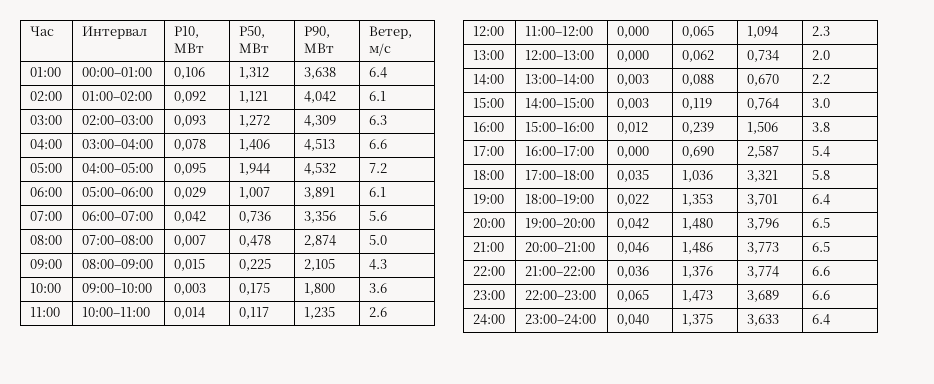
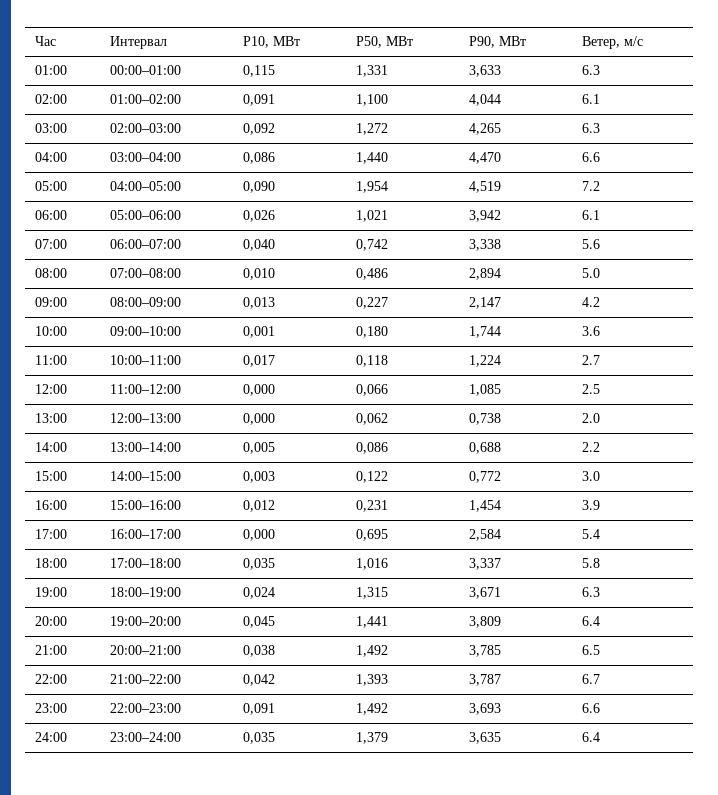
- 01:00 | 00:00–01:00 | 0,106 | 1,312 | 3,638 | 6.4
+ 01:00 | 00:00–01:00 | 0,115 | 1,331 | 3,633 | 6.3
- 02:00 | 01:00–02:00 | 0,092 | 1,121 | 4,042 | 6.1
+ 02:00 | 01:00–02:00 | 0,091 | 1,100 | 4,044 | 6.1
- 03:00 | 02:00–03:00 | 0,093 | 1,272 | 4,309 | 6.3
+ 03:00 | 02:00–03:00 | 0,092 | 1,272 | 4,265 | 6.3
- 04:00 | 03:00–04:00 | 0,078 | 1,406 | 4,513 | 6.6
+ 04:00 | 03:00–04:00 | 0,086 | 1,440 | 4,470 | 6.6
- 05:00 | 04:00–05:00 | 0,095 | 1,944 | 4,532 | 7.2
+ 05:00 | 04:00–05:00 | 0,090 | 1,954 | 4,519 | 7.2
- 06:00 | 05:00–06:00 | 0,029 | 1,007 | 3,891 | 6.1
+ 06:00 | 05:00–06:00 | 0,026 | 1,021 | 3,942 | 6.1
- 07:00 | 06:00–07:00 | 0,042 | 0,736 | 3,356 | 5.6
+ 07:00 | 06:00–07:00 | 0,040 | 0,742 | 3,338 | 5.6
- 08:00 | 07:00–08:00 | 0,007 | 0,478 | 2,874 | 5.0
+ 08:00 | 07:00–08:00 | 0,010 | 0,486 | 2,894 | 5.0
- 09:00 | 08:00–09:00 | 0,015 | 0,225 | 2,105 | 4.3
+ 09:00 | 08:00–09:00 | 0,013 | 0,227 | 2,147 | 4.2
- 10:00 | 09:00–10:00 | 0,003 | 0,175 | 1,800 | 3.6
+ 10:00 | 09:00–10:00 | 0,001 | 0,180 | 1,744 | 3.6
- 11:00 | 10:00–11:00 | 0,014 | 0,117 | 1,235 | 2.6
+ 11:00 | 10:00–11:00 | 0,017 | 0,118 | 1,224 | 2.7
- 12:00 | 11:00–12:00 | 0,000 | 0,065 | 1,094 | 2.3
+ 12:00 | 11:00–12:00 | 0,000 | 0,066 | 1,085 | 2.5
- 13:00 | 12:00–13:00 | 0,000 | 0,062 | 0,734 | 2.0
+ 13:00 | 12:00–13:00 | 0,000 | 0,062 | 0,738 | 2.0
- 14:00 | 13:00–14:00 | 0,003 | 0,088 | 0,670 | 2.2
+ 14:00 | 13:00–14:00 | 0,005 | 0,086 | 0,688 | 2.2
- 15:00 | 14:00–15:00 | 0,003 | 0,119 | 0,764 | 3.0
+ 15:00 | 14:00–15:00 | 0,003 | 0,122 | 0,772 | 3.0
- 16:00 | 15:00–16:00 | 0,012 | 0,239 | 1,506 | 3.8
+ 16:00 | 15:00–16:00 | 0,012 | 0,231 | 1,454 | 3.9
- 17:00 | 16:00–17:00 | 0,000 | 0,690 | 2,587 | 5.4
+ 17:00 | 16:00–17:00 | 0,000 | 0,695 | 2,584 | 5.4
- 18:00 | 17:00–18:00 | 0,035 | 1,036 | 3,321 | 5.8
+ 18:00 | 17:00–18:00 | 0,035 | 1,016 | 3,337 | 5.8
- 19:00 | 18:00–19:00 | 0,022 | 1,353 | 3,701 | 6.4
- 20:00 | 19:00–20:00 | 0,042 | 1,480 | 3,796 | 6.5
+ 19:00 | 18:00–19:00 | 0,024 | 1,315 | 3,671 | 6.3
+ 20:00 | 19:00–20:00 | 0,045 | 1,441 | 3,809 | 6.4
- 21:00 | 20:00–21:00 | 0,046 | 1,486 | 3,773 | 6.5
+ 21:00 | 20:00–21:00 | 0,038 | 1,492 | 3,785 | 6.5
- 22:00 | 21:00–22:00 | 0,036 | 1,376 | 3,774 | 6.6
+ 22:00 | 21:00–22:00 | 0,042 | 1,393 | 3,787 | 6.7
- 23:00 | 22:00–23:00 | 0,065 | 1,473 | 3,689 | 6.6
+ 23:00 | 22:00–23:00 | 0,091 | 1,492 | 3,693 | 6.6
- 24:00 | 23:00–24:00 | 0,040 | 1,375 | 3,633 | 6.4
+ 24:00 | 23:00–24:00 | 0,035 | 1,379 | 3,635 | 6.4

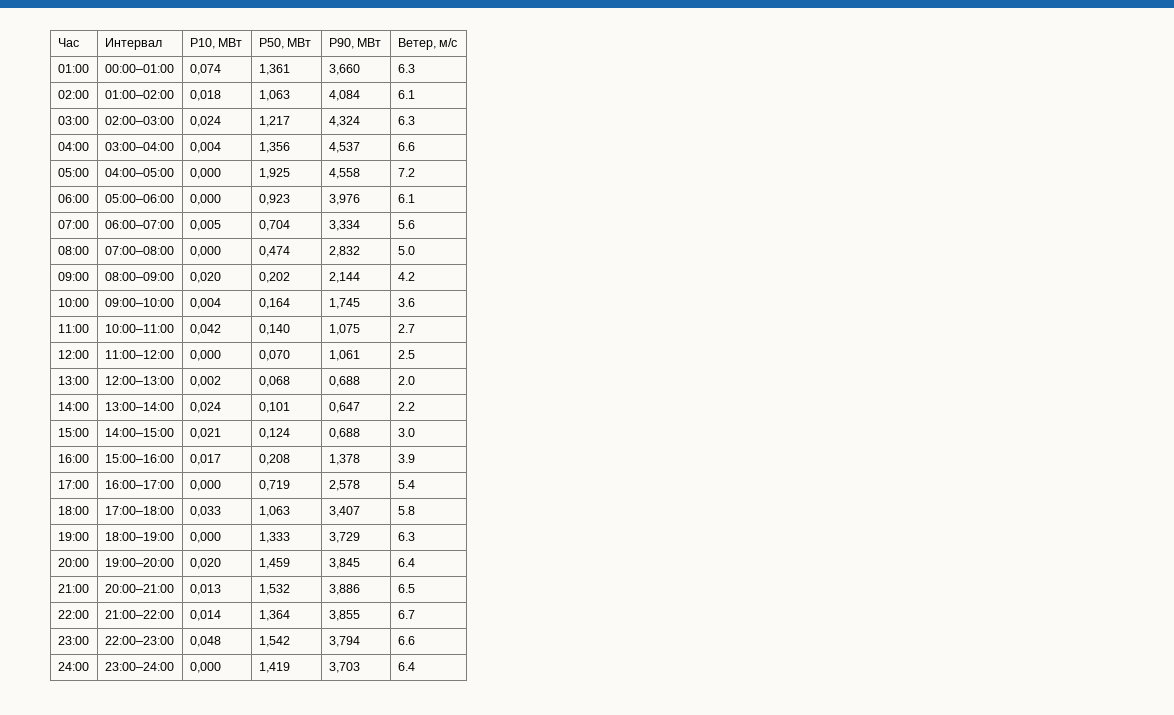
- 01:00 | 00:00–01:00 | 0,115 | 1,331 | 3,633 | 6.3
+ 01:00 | 00:00–01:00 | 0,074 | 1,361 | 3,660 | 6.3
- 02:00 | 01:00–02:00 | 0,091 | 1,100 | 4,044 | 6.1
+ 02:00 | 01:00–02:00 | 0,018 | 1,063 | 4,084 | 6.1
- 03:00 | 02:00–03:00 | 0,092 | 1,272 | 4,265 | 6.3
+ 03:00 | 02:00–03:00 | 0,024 | 1,217 | 4,324 | 6.3
- 04:00 | 03:00–04:00 | 0,086 | 1,440 | 4,470 | 6.6
+ 04:00 | 03:00–04:00 | 0,004 | 1,356 | 4,537 | 6.6
- 05:00 | 04:00–05:00 | 0,090 | 1,954 | 4,519 | 7.2
+ 05:00 | 04:00–05:00 | 0,000 | 1,925 | 4,558 | 7.2
- 06:00 | 05:00–06:00 | 0,026 | 1,021 | 3,942 | 6.1
+ 06:00 | 05:00–06:00 | 0,000 | 0,923 | 3,976 | 6.1
- 07:00 | 06:00–07:00 | 0,040 | 0,742 | 3,338 | 5.6
+ 07:00 | 06:00–07:00 | 0,005 | 0,704 | 3,334 | 5.6
- 08:00 | 07:00–08:00 | 0,010 | 0,486 | 2,894 | 5.0
+ 08:00 | 07:00–08:00 | 0,000 | 0,474 | 2,832 | 5.0
- 09:00 | 08:00–09:00 | 0,013 | 0,227 | 2,147 | 4.2
+ 09:00 | 08:00–09:00 | 0,020 | 0,202 | 2,144 | 4.2
- 10:00 | 09:00–10:00 | 0,001 | 0,180 | 1,744 | 3.6
+ 10:00 | 09:00–10:00 | 0,004 | 0,164 | 1,745 | 3.6
- 11:00 | 10:00–11:00 | 0,017 | 0,118 | 1,224 | 2.7
+ 11:00 | 10:00–11:00 | 0,042 | 0,140 | 1,075 | 2.7
- 12:00 | 11:00–12:00 | 0,000 | 0,066 | 1,085 | 2.5
+ 12:00 | 11:00–12:00 | 0,000 | 0,070 | 1,061 | 2.5
- 13:00 | 12:00–13:00 | 0,000 | 0,062 | 0,738 | 2.0
+ 13:00 | 12:00–13:00 | 0,002 | 0,068 | 0,688 | 2.0
- 14:00 | 13:00–14:00 | 0,005 | 0,086 | 0,688 | 2.2
+ 14:00 | 13:00–14:00 | 0,024 | 0,101 | 0,647 | 2.2
- 15:00 | 14:00–15:00 | 0,003 | 0,122 | 0,772 | 3.0
+ 15:00 | 14:00–15:00 | 0,021 | 0,124 | 0,688 | 3.0
- 16:00 | 15:00–16:00 | 0,012 | 0,231 | 1,454 | 3.9
+ 16:00 | 15:00–16:00 | 0,017 | 0,208 | 1,378 | 3.9
- 17:00 | 16:00–17:00 | 0,000 | 0,695 | 2,584 | 5.4
+ 17:00 | 16:00–17:00 | 0,000 | 0,719 | 2,578 | 5.4
- 18:00 | 17:00–18:00 | 0,035 | 1,016 | 3,337 | 5.8
+ 18:00 | 17:00–18:00 | 0,033 | 1,063 | 3,407 | 5.8
- 19:00 | 18:00–19:00 | 0,024 | 1,315 | 3,671 | 6.3
+ 19:00 | 18:00–19:00 | 0,000 | 1,333 | 3,729 | 6.3
- 20:00 | 19:00–20:00 | 0,045 | 1,441 | 3,809 | 6.4
+ 20:00 | 19:00–20:00 | 0,020 | 1,459 | 3,845 | 6.4
- 21:00 | 20:00–21:00 | 0,038 | 1,492 | 3,785 | 6.5
+ 21:00 | 20:00–21:00 | 0,013 | 1,532 | 3,886 | 6.5
- 22:00 | 21:00–22:00 | 0,042 | 1,393 | 3,787 | 6.7
+ 22:00 | 21:00–22:00 | 0,014 | 1,364 | 3,855 | 6.7
- 23:00 | 22:00–23:00 | 0,091 | 1,492 | 3,693 | 6.6
+ 23:00 | 22:00–23:00 | 0,048 | 1,542 | 3,794 | 6.6
- 24:00 | 23:00–24:00 | 0,035 | 1,379 | 3,635 | 6.4
+ 24:00 | 23:00–24:00 | 0,000 | 1,419 | 3,703 | 6.4

